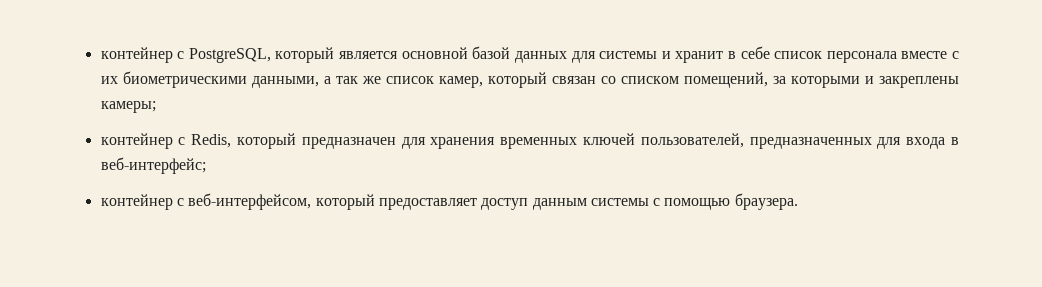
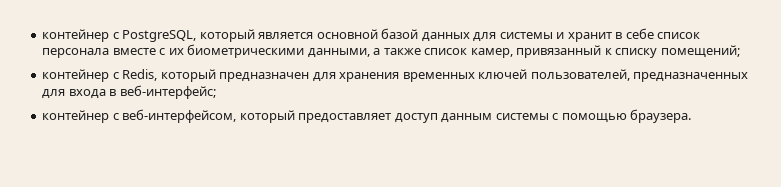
- контейнер с PostgreSQL, который является основной базой данных для системы и хранит в себе список персонала вместе с их биометрическими данными, а так же список камер, который связан со списком помещений, за которыми и закреплены камеры;
+ контейнер с PostgreSQL, который является основной базой данных для системы и хранит в себе список персонала вместе с их биометрическими данными, а также список камер, привязанный к списку помещений;

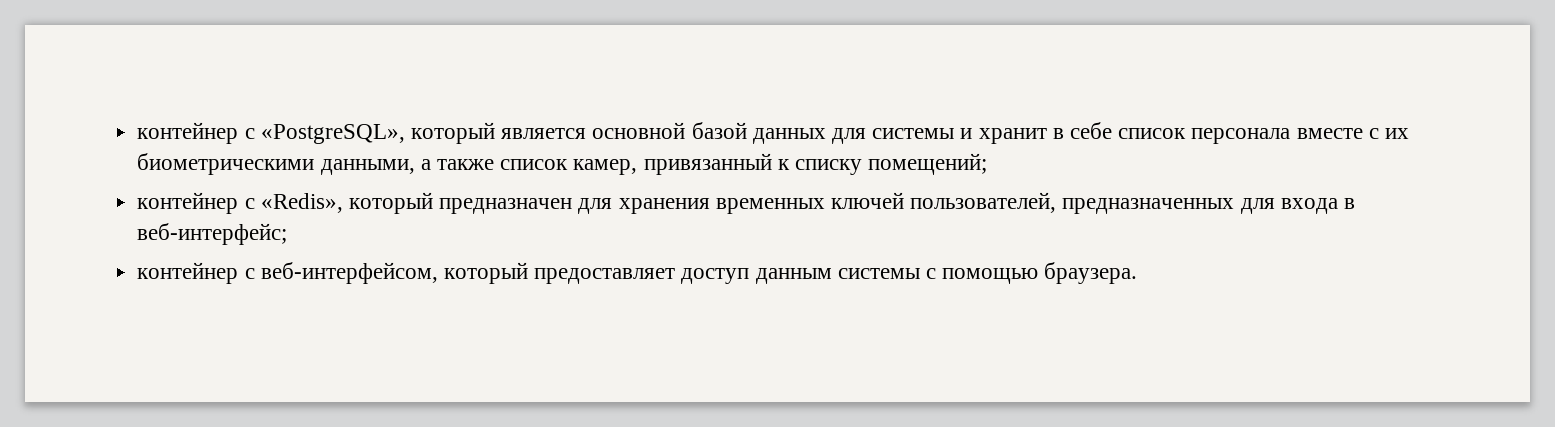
- контейнер с PostgreSQL, который является основной базой данных для системы и хранит в себе список персонала вместе с их биометрическими данными, а также список камер, привязанный к списку помещений;
+ контейнер с «PostgreSQL», который является основной базой данных для системы и хранит в себе список персонала вместе с их биометрическими данными, а также список камер, привязанный к списку помещений;
- контейнер с Redis, который предназначен для хранения временных ключей пользователей, предназначенных для входа в веб-интерфейс;
+ контейнер с «Redis», который предназначен для хранения временных ключей пользователей, предназначенных для входа в веб-интерфейс;

